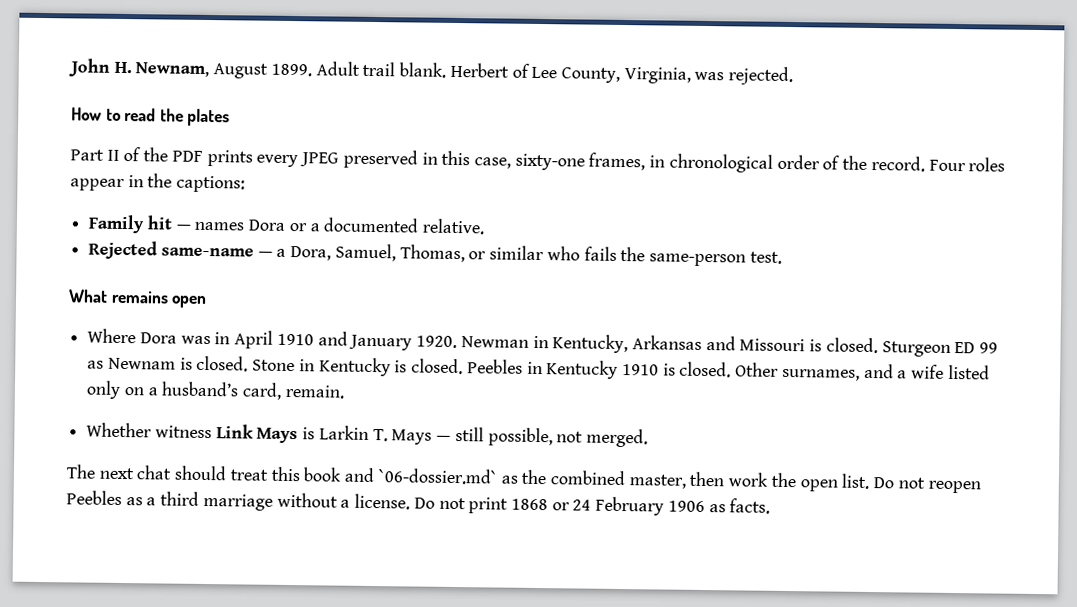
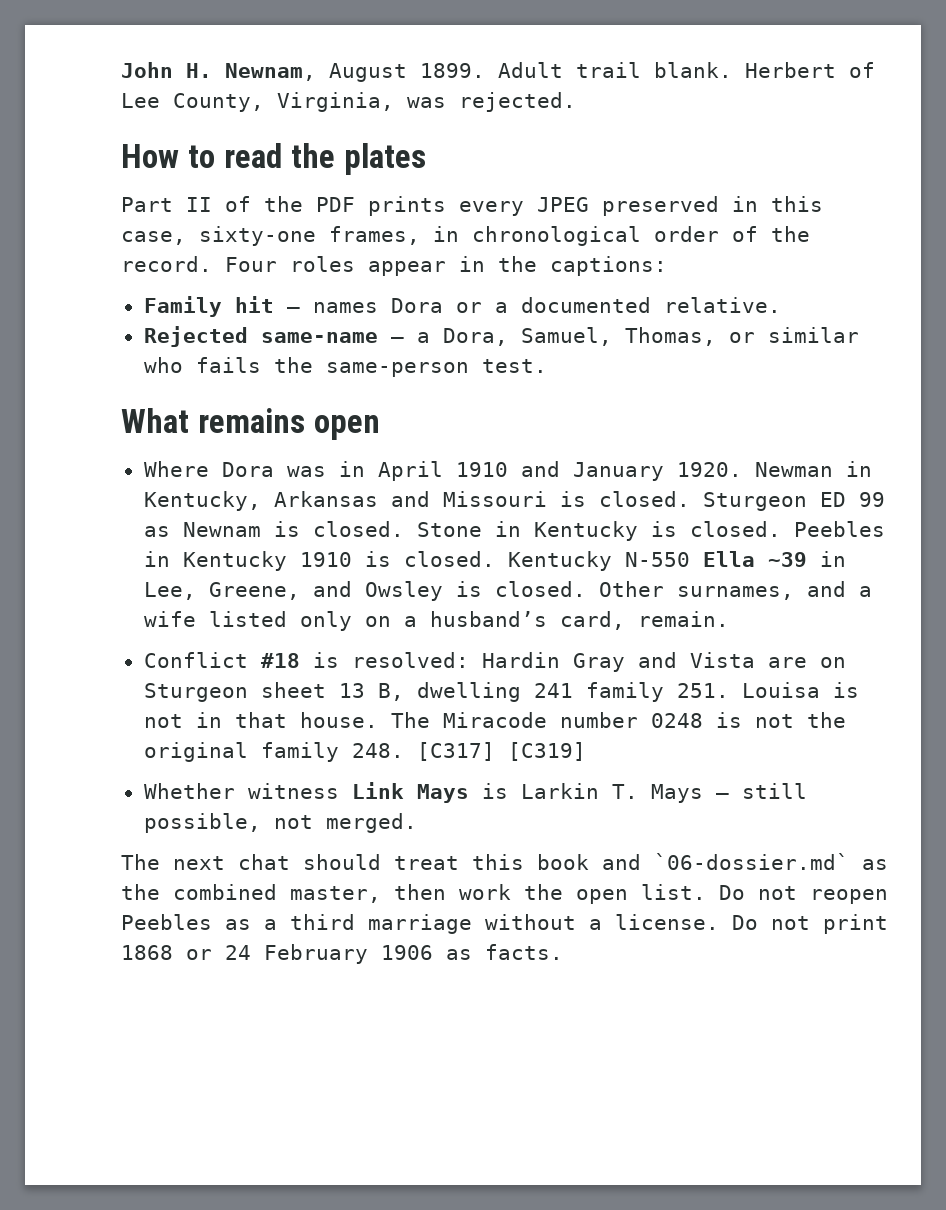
+ Kentucky N-550 Ella ~39 in Lee, Greene, and Owsley is closed.
+ Conflict #18 is resolved: Hardin Gray and Vista are on Sturgeon sheet 13 B, dwelling 241 family 251. Louisa is not in that house. The Miracode number 0248 is not the original family 248. [C317] [C319]

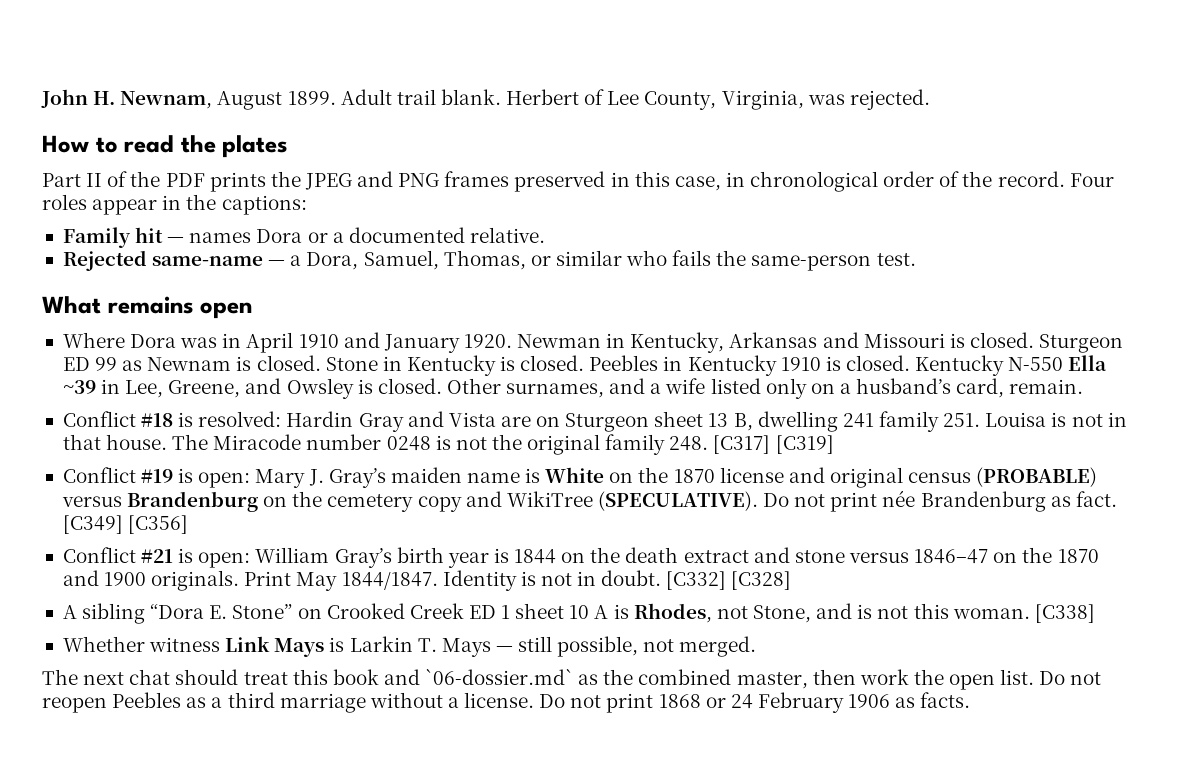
- Part II of the PDF prints every JPEG preserved in this case, sixty-one frames, in chronological order of the record.
+ Part II of the PDF prints the JPEG and PNG frames preserved in this case, in chronological order of the record.
+ Conflict #19 is open: Mary J. Gray’s maiden name is White on the 1870 license and original census (PROBABLE) versus Brandenburg on the cemetery copy and WikiTree (SPECULATIVE). Do not print née Brandenburg as fact. [C349] [C356]
+ Conflict #21 is open: William Gray’s birth year is 1844 on the death extract and stone versus 1846–47 on the 1870 and 1900 originals. Print May 1844/1847. Identity is not in doubt. [C332] [C328]
+ A sibling “Dora E. Stone” on Crooked Creek ED 1 sheet 10 A is Rhodes, not Stone, and is not this woman. [C338]

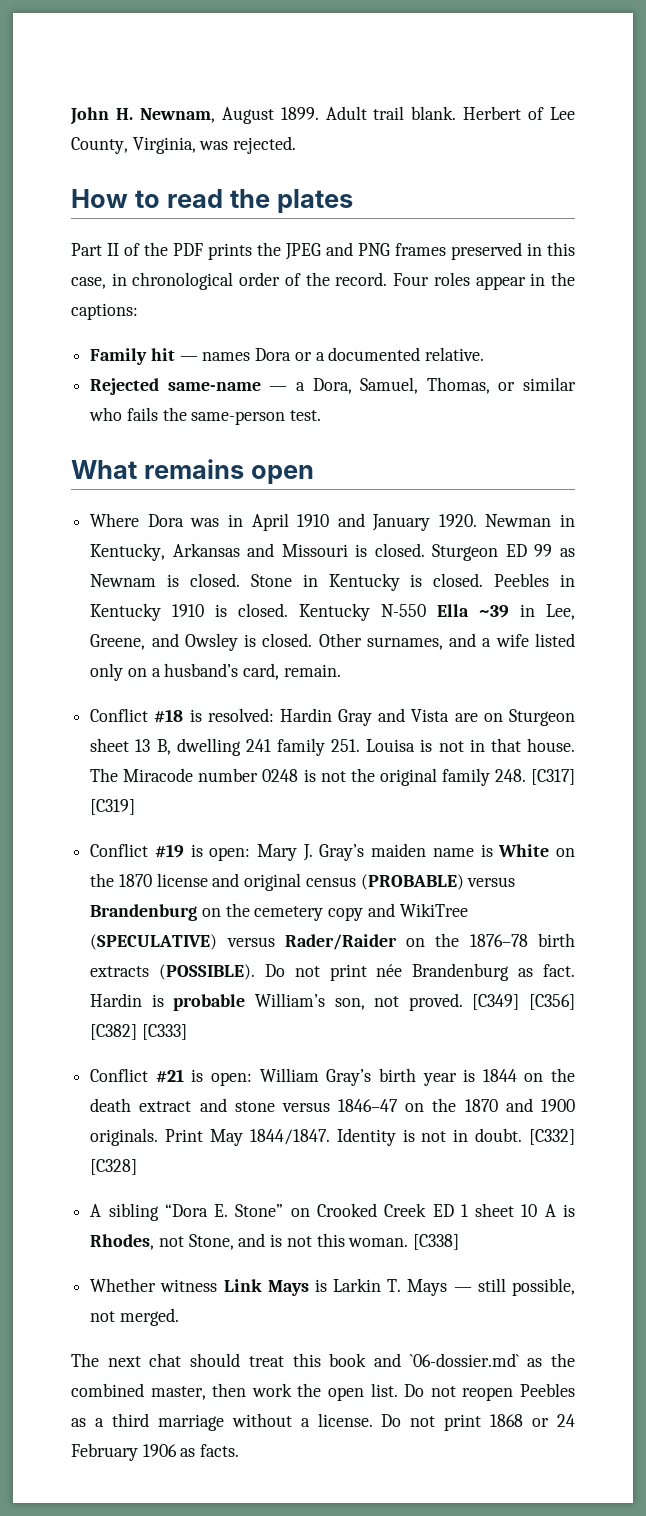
- Conflict #19 is open: Mary J. Gray’s maiden name is White on the 1870 license and original census (PROBABLE) versus Brandenburg on the cemetery copy and WikiTree (SPECULATIVE).
+ Conflict #19 is open: Mary J. Gray’s maiden name is White on the 1870 license and original census (PROBABLE) versus Brandenburg on the cemetery copy and WikiTree (SPECULATIVE) versus Rader/Raider on the 1876–78 birth extracts (POSSIBLE).
+ Hardin is probable William’s son, not proved.
- [C349] [C356]
+ [C349] [C356] [C382] [C333]

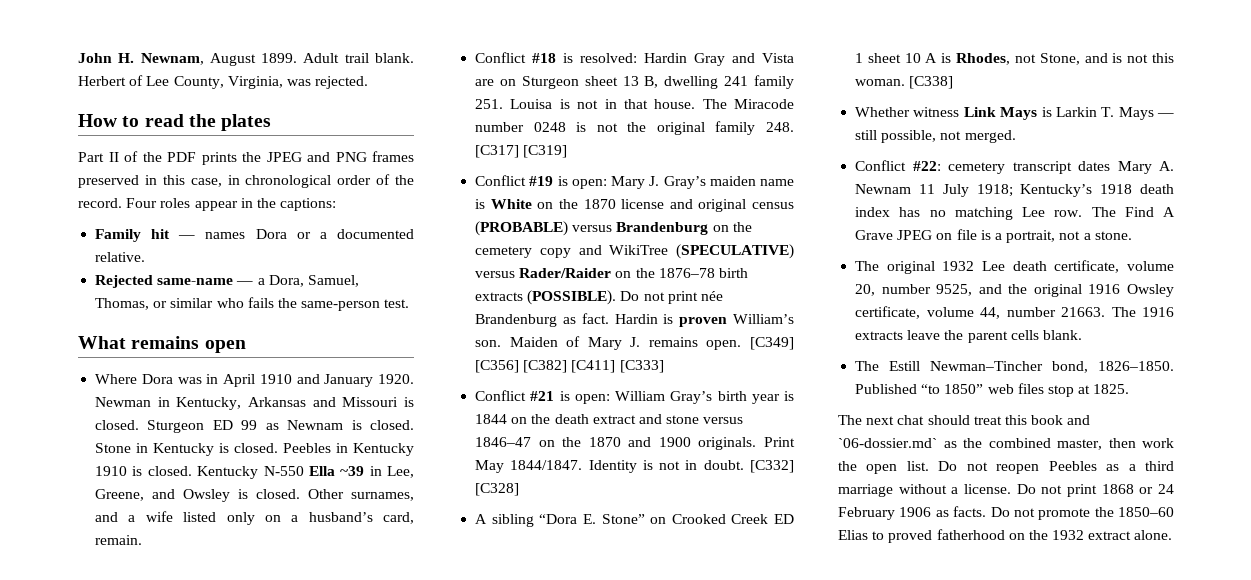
- Hardin is probable William’s son, not proved.
+ Hardin is proven William’s son. Maiden of Mary J. remains open.
- [C349] [C356] [C382] [C333]
+ [C349] [C356] [C382] [C411] [C333]
+ Conflict #22: cemetery transcript dates Mary A. Newnam 11 July 1918; Kentucky’s 1918 death index has no matching Lee row. The Find A Grave JPEG on file is a portrait, not a stone.
+ The original 1932 Lee death certificate, volume 20, number 9525, and the original 1916 Owsley certificate, volume 44, number 21663. The 1916 extracts leave the parent cells blank.
+ The Estill Newman–Tincher bond, 1826–1850. Published “to 1850” web files stop at 1825.
+ Do not promote the 1850–60 Elias to proved fatherhood on the 1932 extract alone.

